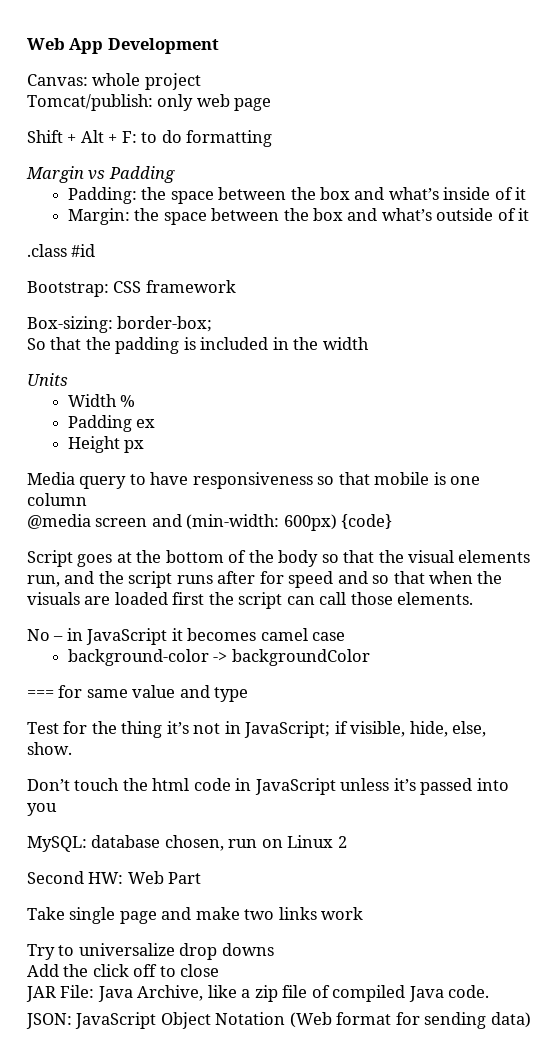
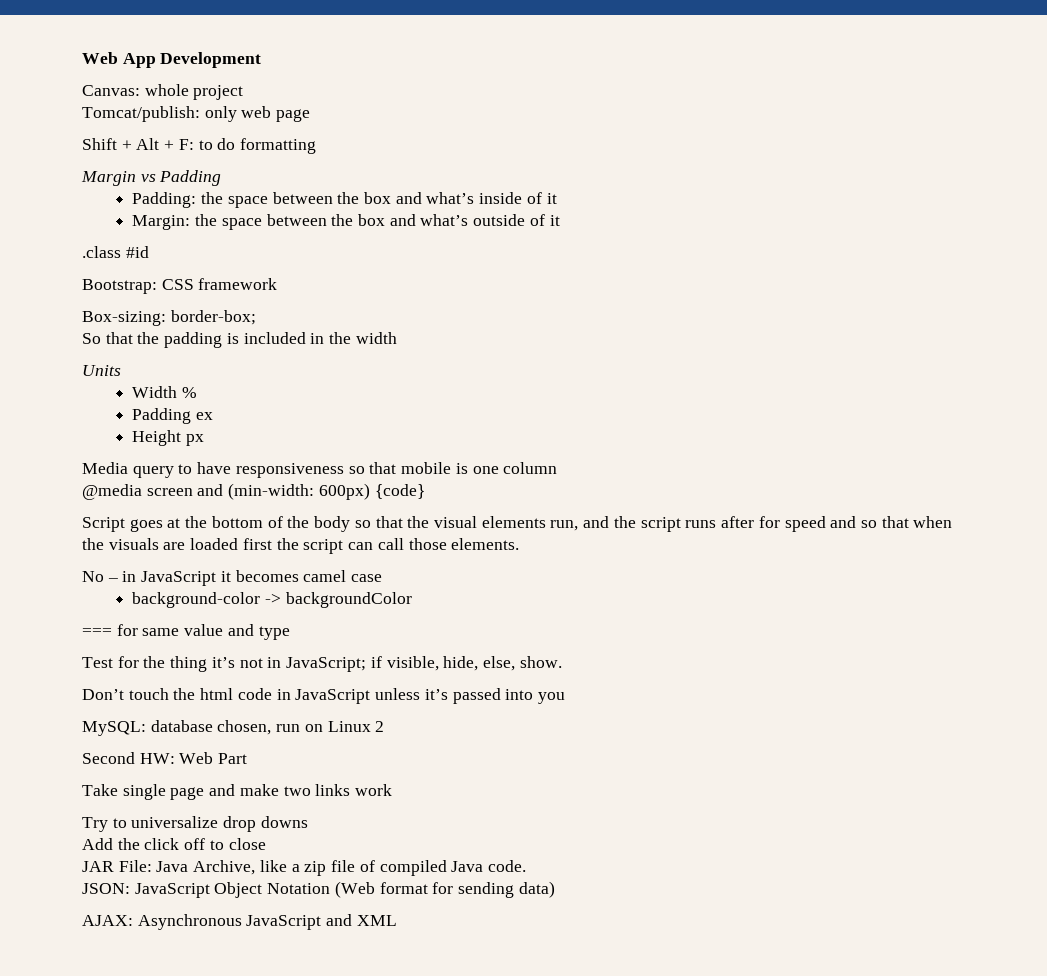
+ AJAX: Asynchronous JavaScript and XML

